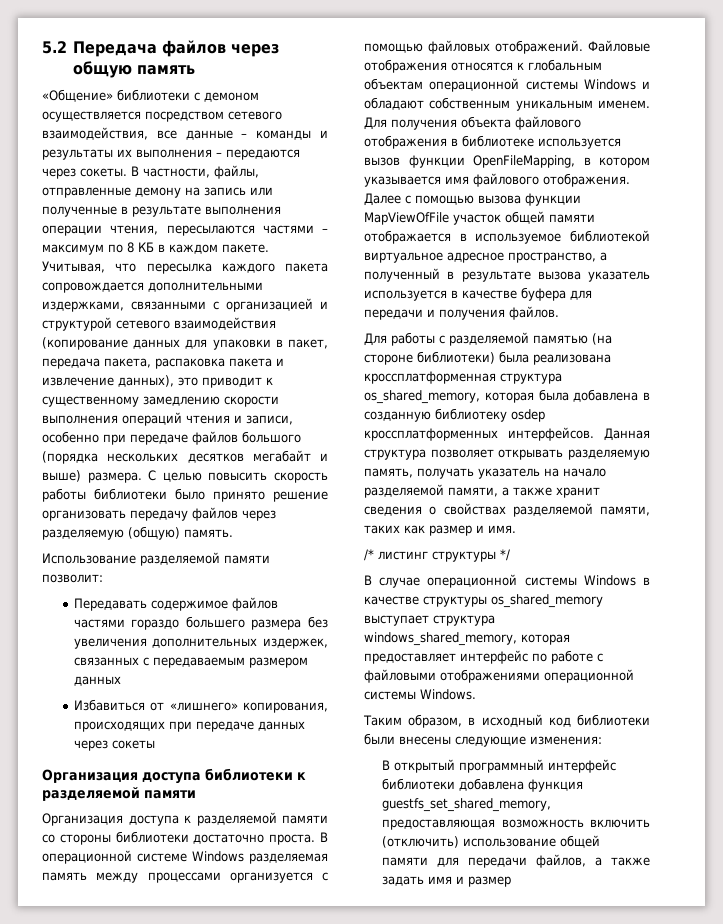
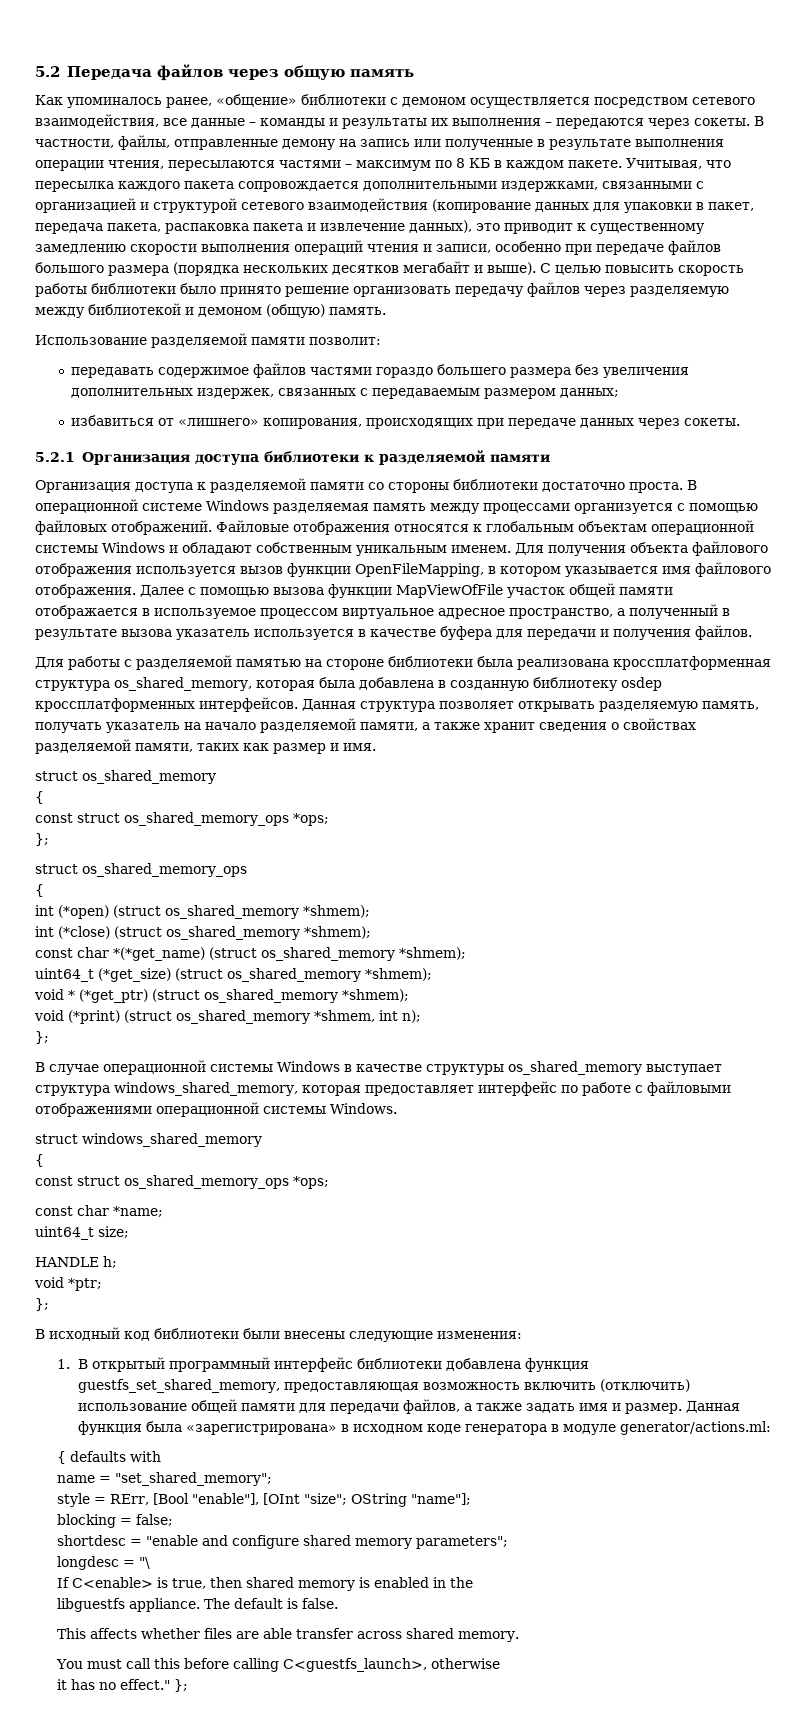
- «Общение» библиотеки с демоном осуществляется посредством сетевого взаимодействия, все данные – команды и результаты их выполнения – передаются через сокеты.
+ Как упоминалось ранее, «общение» библиотеки с демоном осуществляется посредством сетевого взаимодействия, все данные – команды и результаты их выполнения – передаются через сокеты.
- Учитывая, что пересылка каждого пакета сопровождается дополнительными издержками, связанными с организацией и структурой сетевого взаимодействия (копирование данных для упаковки в пакет, передача пакета, распаковка пакета и извлечение данных), это приводит к существенному замедлению скорости выполнения операций чтения и записи, особенно при передаче файлов большого (порядка нескольких десятков мегабайт и выше) размера.
+ Учитывая, что пересылка каждого пакета сопровождается дополнительными издержками, связанными с организацией и структурой сетевого взаимодействия (копирование данных для упаковки в пакет, передача пакета, распаковка пакета и извлечение данных), это приводит к существенному замедлению скорости выполнения операций чтения и записи, особенно при передаче файлов большого размера (порядка нескольких десятков мегабайт и выше).
- С целью повысить скорость работы библиотеки было принято решение организовать передачу файлов через разделяемую (общую) память.
+ С целью повысить скорость работы библиотеки было принято решение организовать передачу файлов через разделяемую между библиотекой и демоном (общую) память.
- Передавать содержимое файлов частями гораздо большего размера без увеличения дополнительных издержек, связанных с передаваемым размером данных
- Избавиться от «лишнего» копирования, происходящих при передаче данных через сокеты
- Организация доступа библиотеки к разделяемой памяти
+ передавать содержимое файлов частями гораздо большего размера без увеличения дополнительных издержек, связанных с передаваемым размером данных;
+ избавиться от «лишнего» копирования, происходящих при передаче данных через сокеты.
+ 5.2.1 Организация доступа библиотеки к разделяемой памяти
- Для получения объекта файлового отображения в библиотеке используется вызов функции OpenFileMapping, в котором указывается имя файлового отображения.
+ Для получения объекта файлового отображения используется вызов функции OpenFileMapping, в котором указывается имя файлового отображения.
- Далее с помощью вызова функции MapViewOfFile участок общей памяти отображается в используемое библиотекой виртуальное адресное пространство, а полученный в результате вызова указатель используется в качестве буфера для передачи и получения файлов.
+ Далее с помощью вызова функции MapViewOfFile участок общей памяти отображается в используемое процессом виртуальное адресное пространство, а полученный в результате вызова указатель используется в качестве буфера для передачи и получения файлов.
- Для работы с разделяемой памятью (на стороне библиотеки) была реализована кроссплатформенная структура os_shared_memory, которая была добавлена в созданную библиотеку osdep кроссплатформенных интерфейсов.
+ Для работы с разделяемой памятью на стороне библиотеки была реализована кроссплатформенная структура os_shared_memory, которая была добавлена в созданную библиотеку osdep кроссплатформенных интерфейсов.
- /* листинг структуры */
+ struct os_shared_memory
+ {
+ const struct os_shared_memory_ops *ops;
+ };
+ struct os_shared_memory_ops
+ {
+ int (*open) (struct os_shared_memory *shmem);
+ int (*close) (struct os_shared_memory *shmem);
+ const char *(*get_name) (struct os_shared_memory *shmem);
+ uint64_t (*get_size) (struct os_shared_memory *shmem);
+ void * (*get_ptr) (struct os_shared_memory *shmem);
+ void (*print) (struct os_shared_memory *shmem, int n);
+ };
- Таким образом, в исходный код библиотеки были внесены следующие изменения:
+ struct windows_shared_memory
+ {
+ const struct os_shared_memory_ops *ops;
+ const char *name;
+ uint64_t size;
+ HANDLE h;
+ void *ptr;
+ };
+ В исходный код библиотеки были внесены следующие изменения:
- В открытый программный интерфейс библиотеки добавлена функция guestfs_set_shared_memory, предоставляющая возможность включить (отключить) использование общей памяти для передачи файлов, а также задать имя и размер
+ 1. В открытый программный интерфейс библиотеки добавлена функция guestfs_set_shared_memory, предоставляющая возможность включить (отключить) использование общей памяти для передачи файлов, а также задать имя и размер. Данная функция была «зарегистрирована» в исходном коде генератора в модуле generator/actions.ml:
+ { defaults with
+ name = "set_shared_memory";
+ style = RErr, [Bool "enable"], [OInt "size"; OString "name"];
+ blocking = false;
+ shortdesc = "enable and configure shared memory parameters";
+ longdesc = "\
+ If C<enable> is true, then shared memory is enabled in the
+ libguestfs appliance. The default is false.
+ This affects whether files are able transfer across shared memory.
+ You must call this before calling C<guestfs_launch>, otherwise
+ it has no effect." };

